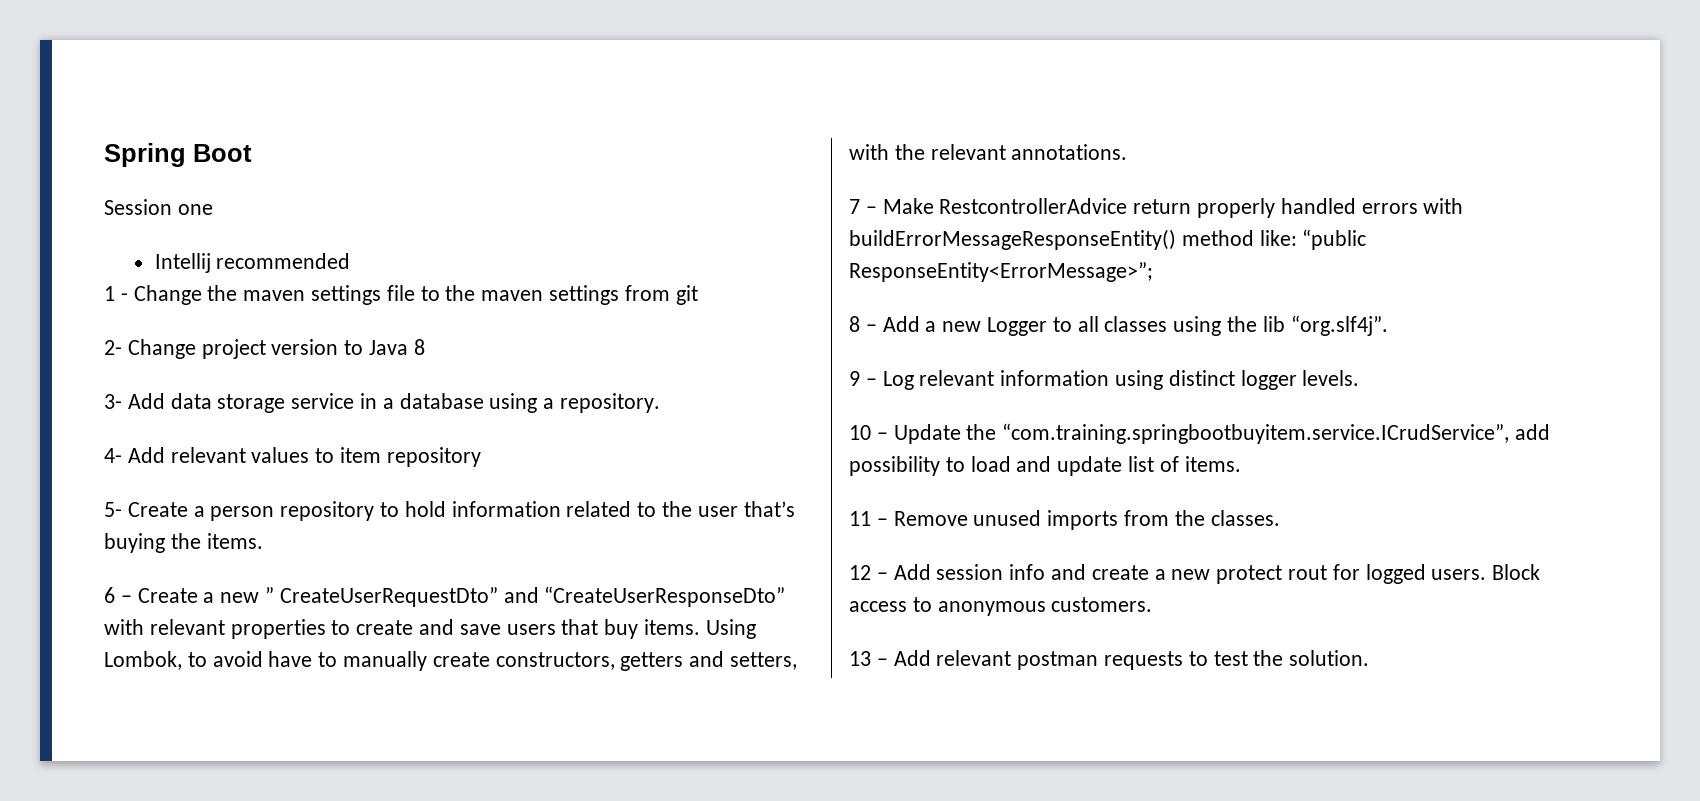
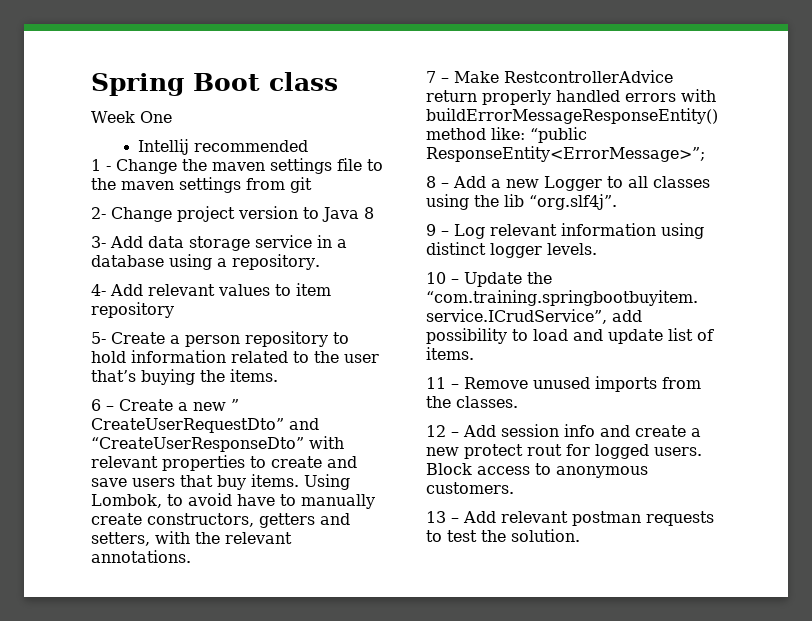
- Spring Boot
- Session one
+ Spring Boot class
+ Week One

